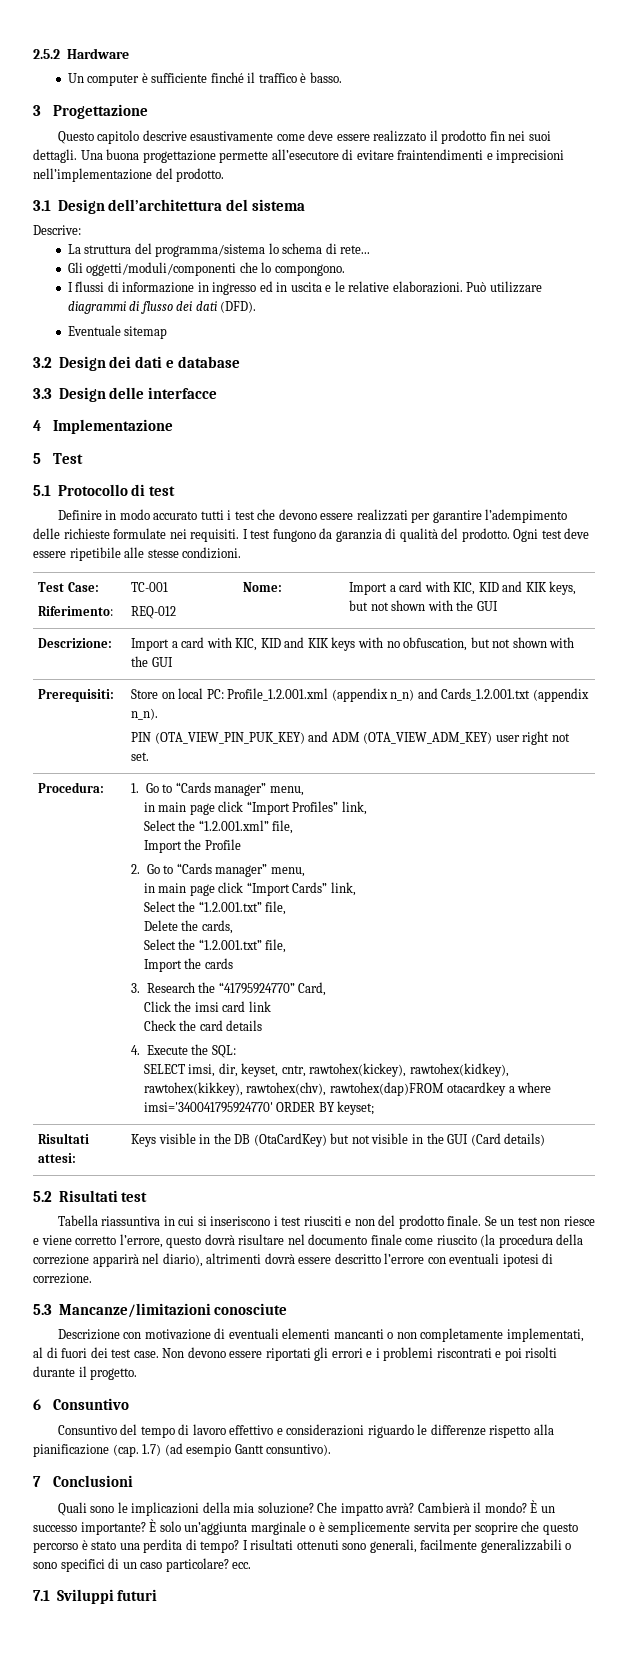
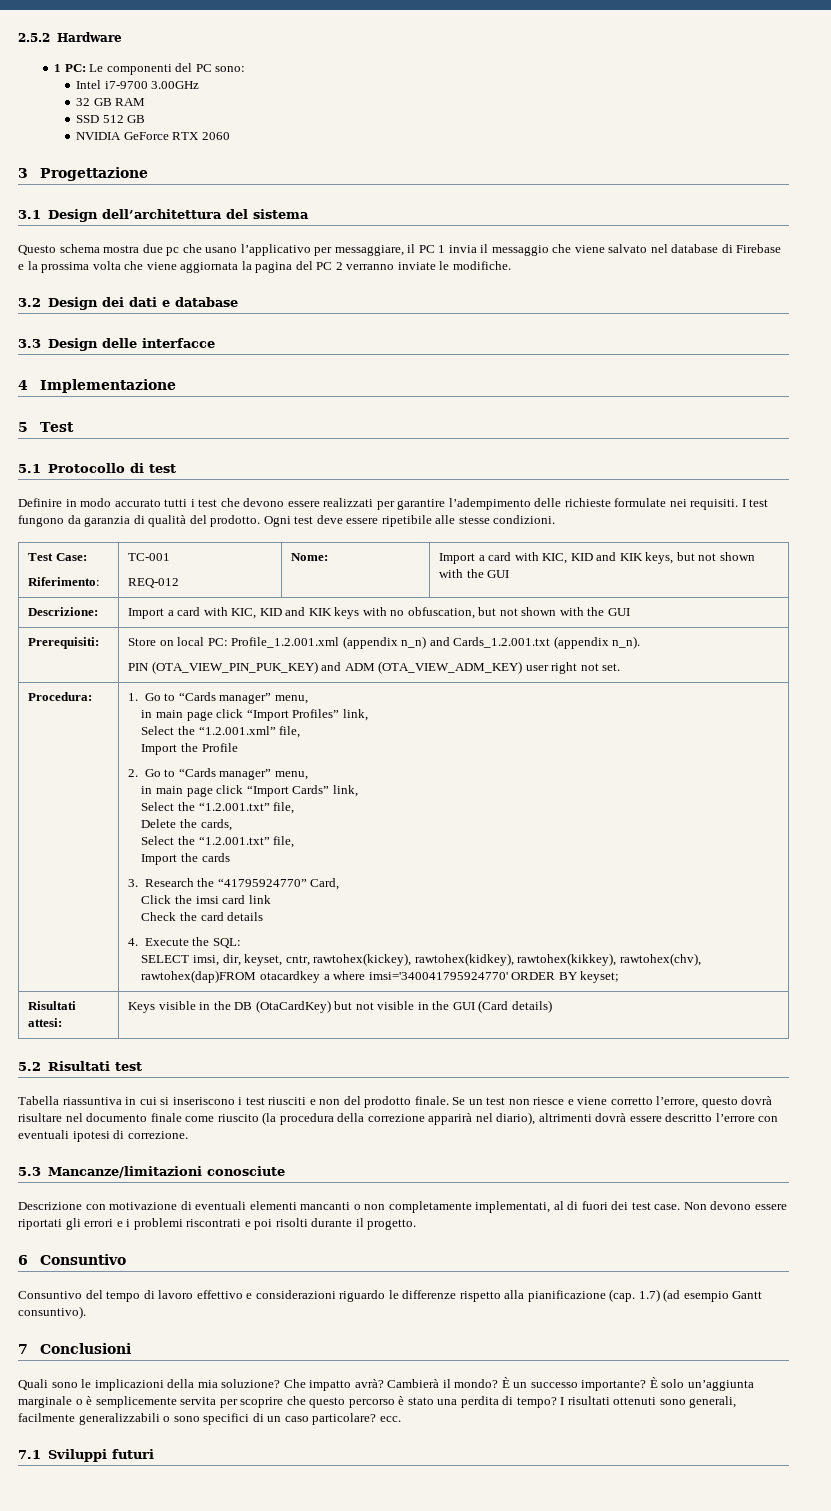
- Un computer è sufficiente finché il traffico è basso.
+ 1 PC: Le componenti del PC sono:
+ Intel i7-9700 3.00GHz
+ 32 GB RAM
+ SSD 512 GB
+ NVIDIA GeForce RTX 2060
  3 Progettazione
- Questo capitolo descrive esaustivamente come deve essere realizzato il prodotto fin nei suoi dettagli. Una buona progettazione permette all’esecutore di evitare fraintendimenti e imprecisioni nell’implementazione del prodotto.
- Descrive:
- La struttura del programma/sistema lo schema di rete...
- Gli oggetti/moduli/componenti che lo compongono.
- I flussi di informazione in ingresso ed in uscita e le relative elaborazioni. Può utilizzare diagrammi di flusso dei dati (DFD).
- Eventuale sitemap
+ Questo schema mostra due pc che usano l’applicativo per messaggiare, il PC 1 invia il messaggio che viene salvato nel database di Firebase e la prossima volta che viene aggiornata la pagina del PC 2 verranno inviate le modifiche.

